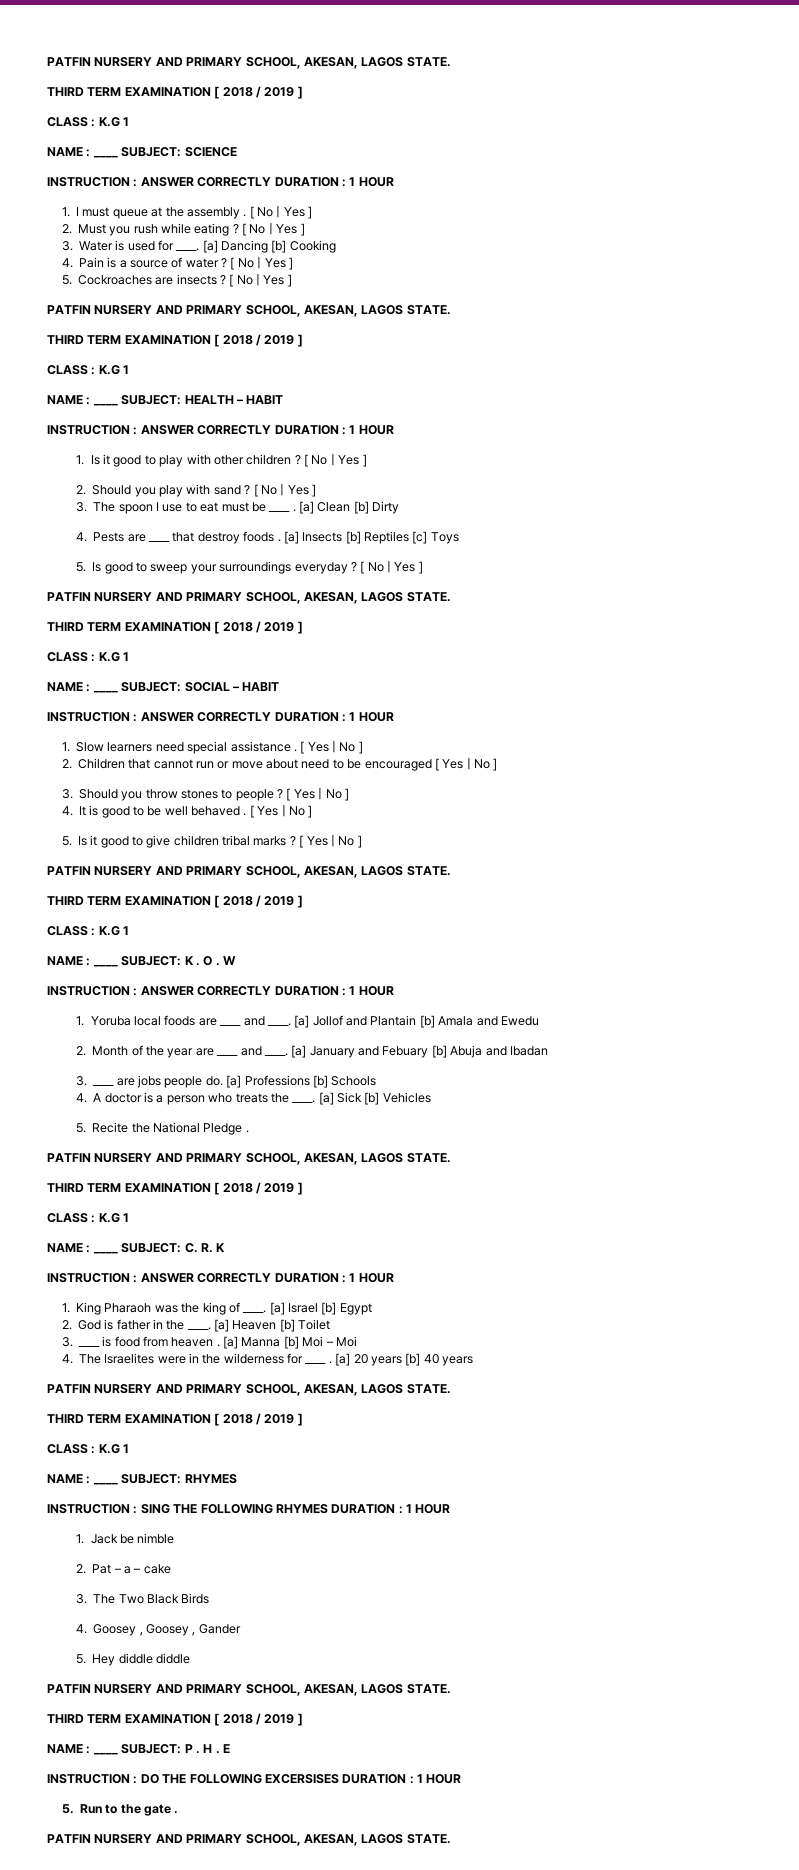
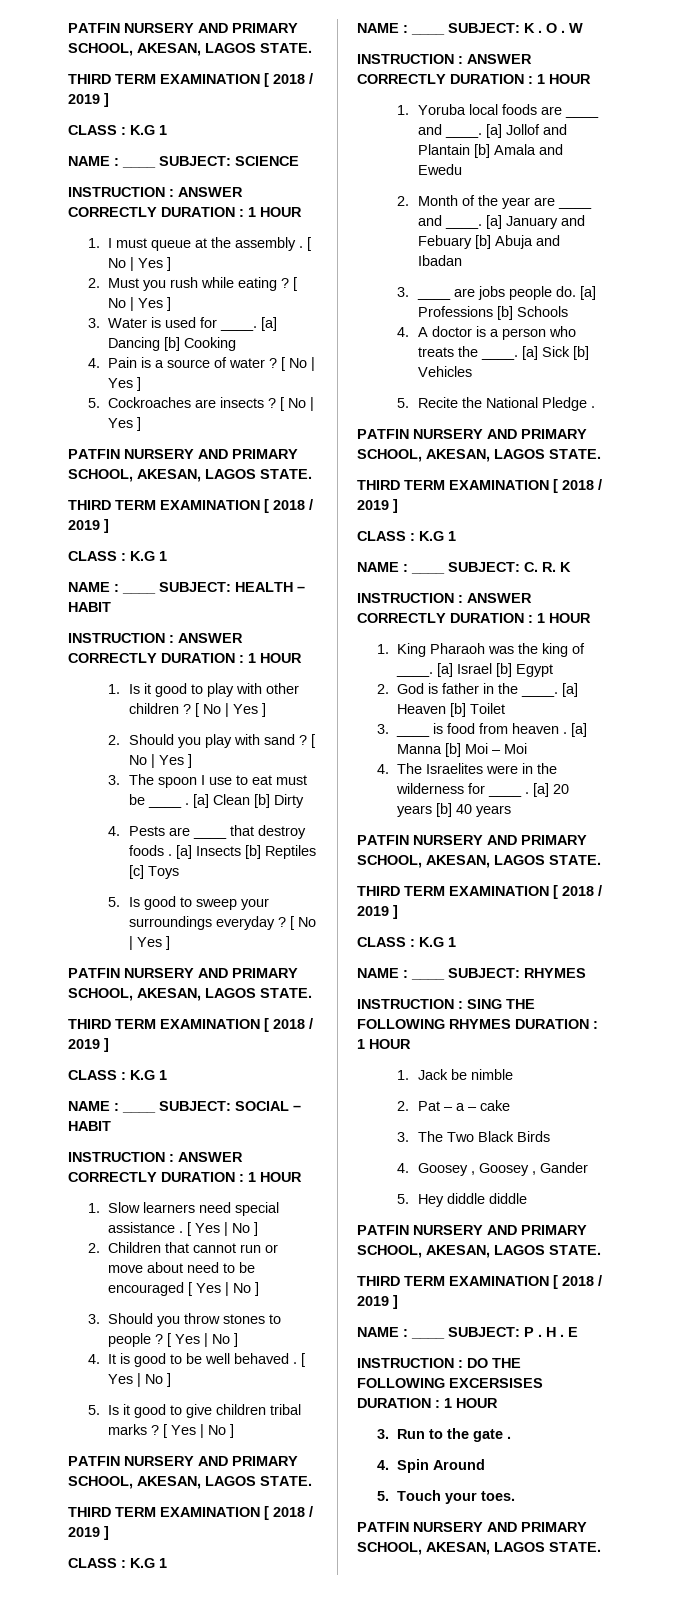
- 5. Run to the gate .
+ 3. Run to the gate .
+ 4. Spin Around
+ 5. Touch your toes.

